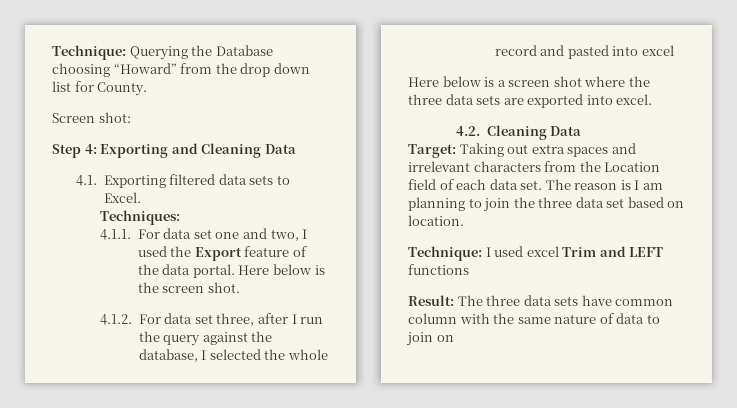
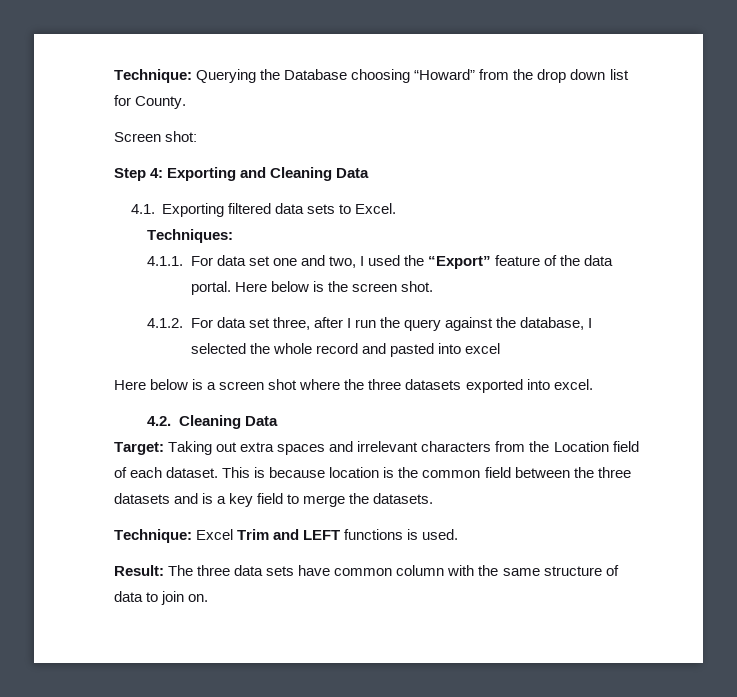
- 4.1.1. For data set one and two, I used the Export feature of the data portal.
+ 4.1.1. For data set one and two, I used the “Export” feature of the data portal.
- Here below is a screen shot where the three data sets are exported into excel.
+ Here below is a screen shot where the three datasets exported into excel.
- Target: Taking out extra spaces and irrelevant characters from the Location field of each data set. The reason is I am planning to join the three data set based on location.
- Technique: I used excel Trim and LEFT functions
+ Target: Taking out extra spaces and irrelevant characters from the Location field of each dataset. This is because location is the common field between the three datasets and is a key field to merge the datasets.
+ Technique: Excel Trim and LEFT functions is used.
- Result: The three data sets have common column with the same nature of data to join on
+ Result: The three data sets have common column with the same structure of data to join on.

